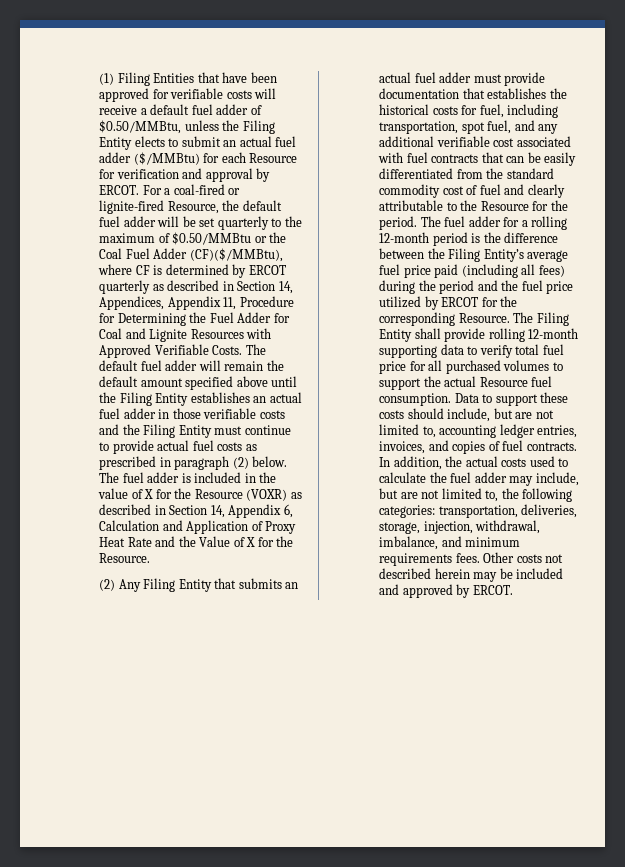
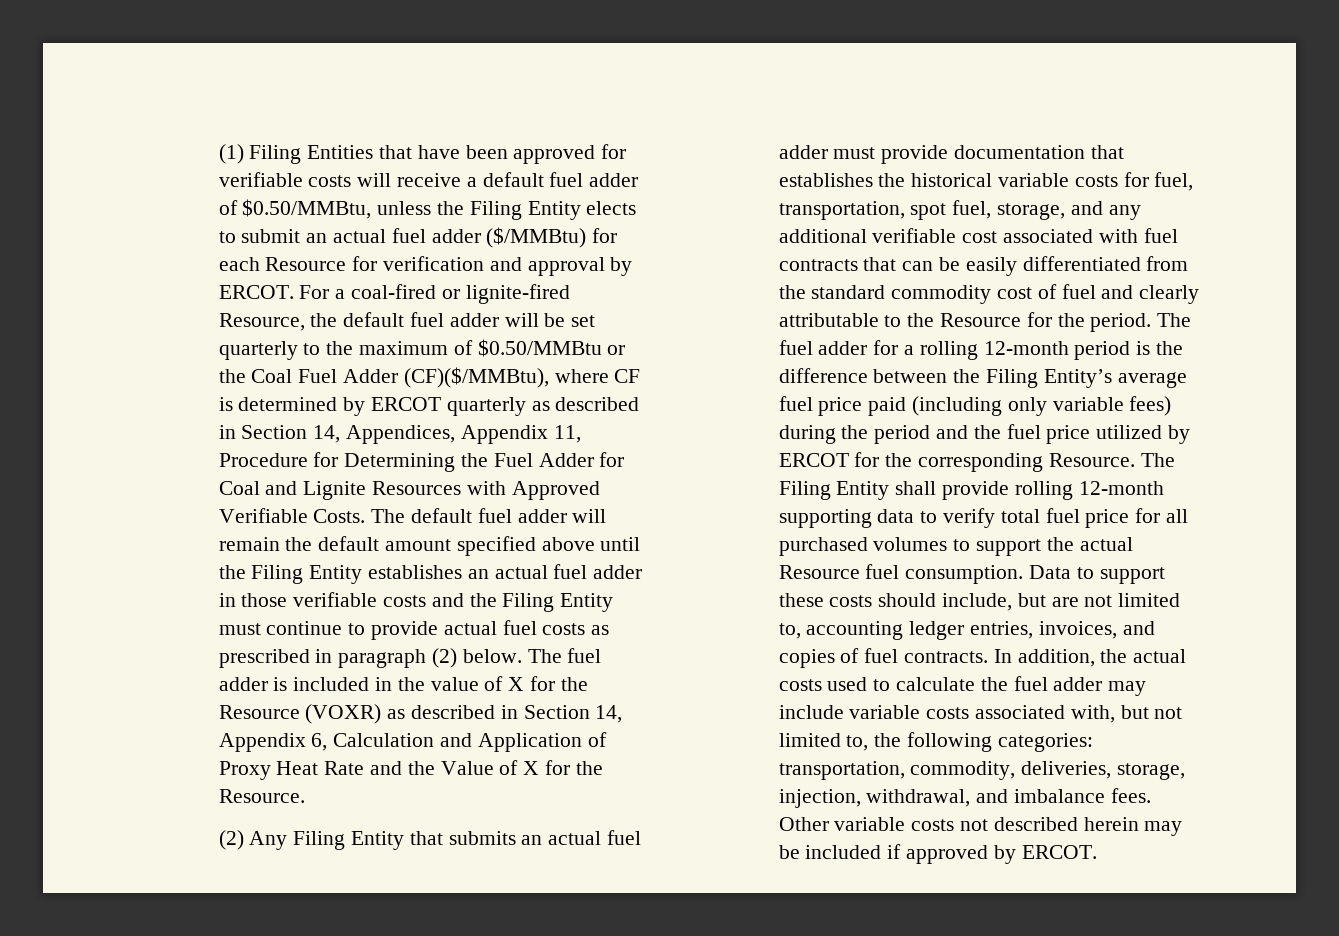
- (2) Any Filing Entity that submits an actual fuel adder must provide documentation that establishes the historical costs for fuel, including transportation, spot fuel, and any additional verifiable cost associated with fuel contracts that can be easily differentiated from the standard commodity cost of fuel and clearly attributable to the Resource for the period.
+ (2) Any Filing Entity that submits an actual fuel adder must provide documentation that establishes the historical variable costs for fuel, transportation, spot fuel, storage, and any additional verifiable cost associated with fuel contracts that can be easily differentiated from the standard commodity cost of fuel and clearly attributable to the Resource for the period.
- The fuel adder for a rolling 12-month period is the difference between the Filing Entity’s average fuel price paid (including all fees) during the period and the fuel price utilized by ERCOT for the corresponding Resource.
+ The fuel adder for a rolling 12-month period is the difference between the Filing Entity’s average fuel price paid (including only variable fees) during the period and the fuel price utilized by ERCOT for the corresponding Resource.
- In addition, the actual costs used to calculate the fuel adder may include, but are not limited to, the following categories: transportation, deliveries, storage, injection, withdrawal, imbalance, and minimum requirements fees.
+ In addition, the actual costs used to calculate the fuel adder may include variable costs associated with, but not limited to, the following categories: transportation, commodity, deliveries, storage, injection, withdrawal, and imbalance fees.
- Other costs not described herein may be included and approved by ERCOT.
+ Other variable costs not described herein may be included if approved by ERCOT.

